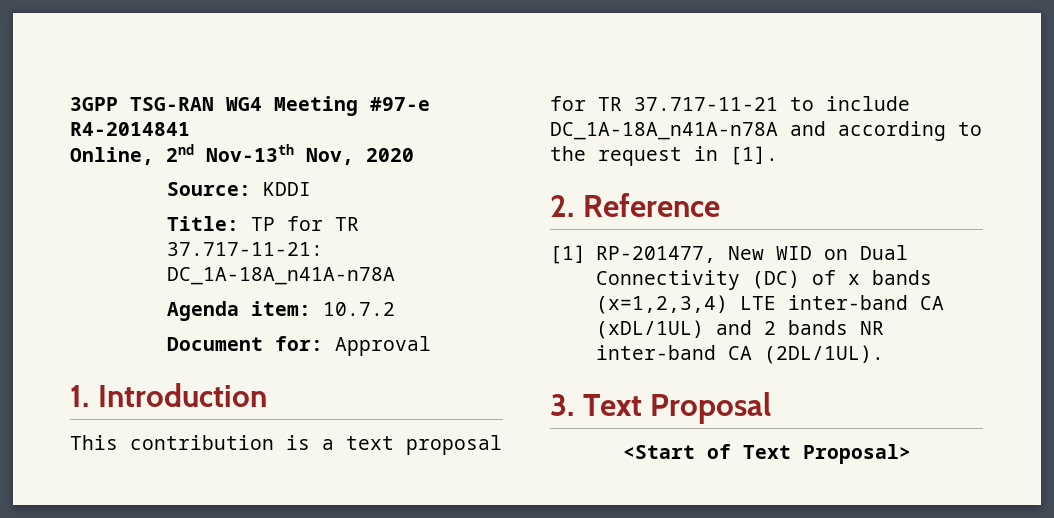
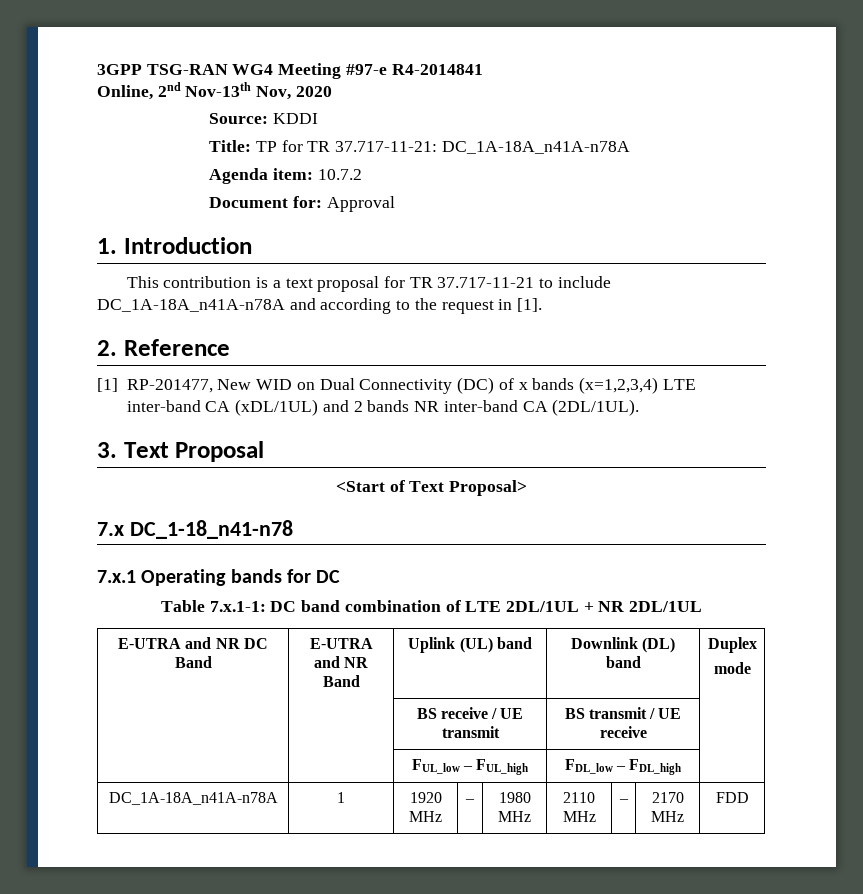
+ 7.x DC_1-18_n41-n78
+ 7.x.1 Operating bands for DC
+ Table 7.x.1-1: DC band combination of LTE 2DL/1UL + NR 2DL/1UL
+ E-UTRA and NR DC Band | E-UTRA and NR Band | Uplink (UL) band | Downlink (DL) band | Duplex
+ mode
+ | | BS receive / UE transmit | BS transmit / UE receive |
+ | | FUL_low – FUL_high | FDL_low – FDL_high |
+ DC_1A-18A_n41A-n78A | 1 | 1920 MHz | – | 1980 MHz | 2110 MHz | – | 2170 MHz | FDD

